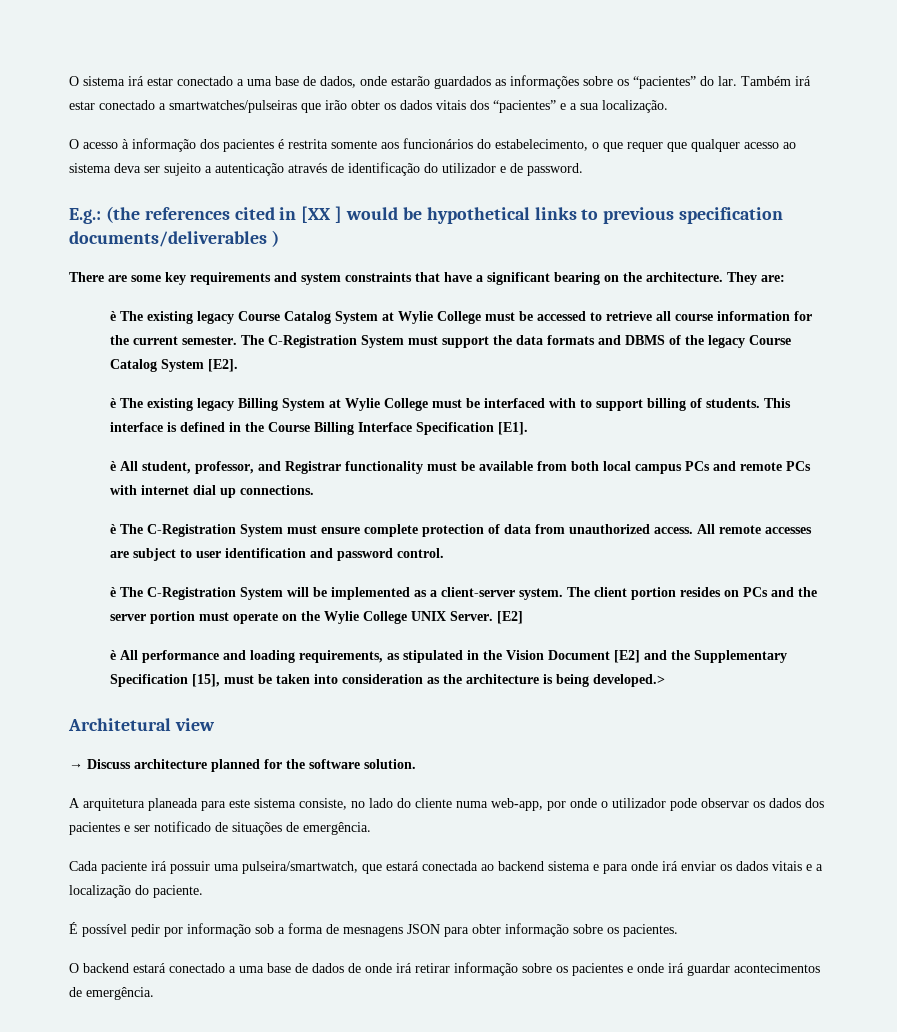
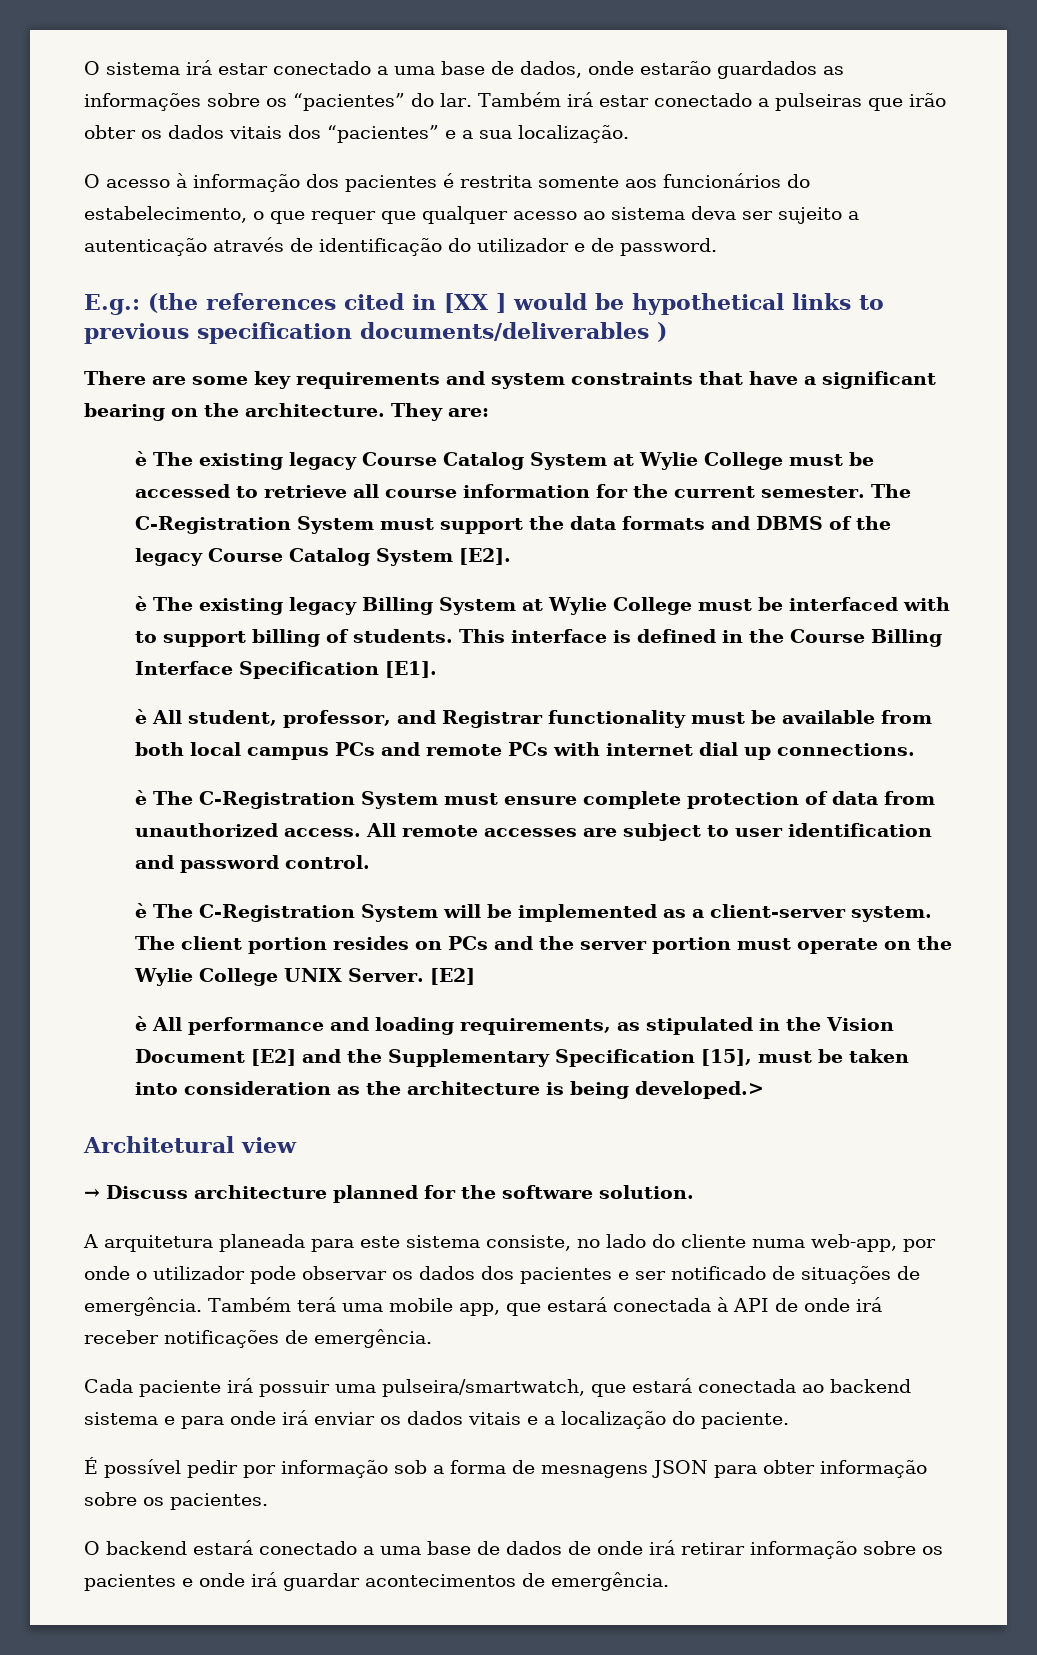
- Também irá estar conectado a smartwatches/pulseiras que irão obter os dados vitais dos “pacientes” e a sua localização.
+ Também irá estar conectado a pulseiras que irão obter os dados vitais dos “pacientes” e a sua localização.
+ Também terá uma mobile app, que estará conectada à API de onde irá receber notificações de emergência.

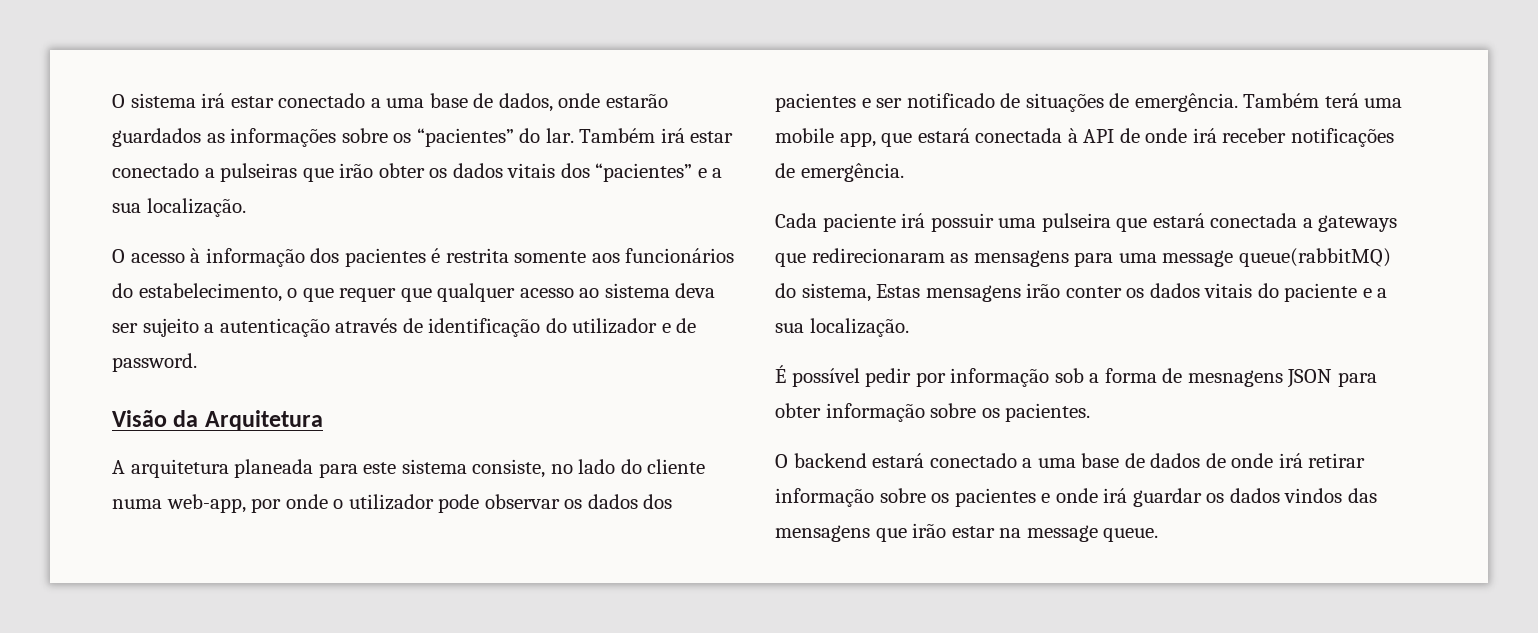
- E.g.: (the references cited in [XX ] would be hypothetical links to previous specification documents/deliverables )
- There are some key requirements and system constraints that have a significant bearing on the architecture. They are:
- è The existing legacy Course Catalog System at Wylie College must be accessed to retrieve all course information for the current semester. The C-Registration System must support the data formats and DBMS of the legacy Course Catalog System [E2].
- è The existing legacy Billing System at Wylie College must be interfaced with to support billing of students. This interface is defined in the Course Billing Interface Specification [E1].
- è All student, professor, and Registrar functionality must be available from both local campus PCs and remote PCs with internet dial up connections.
- è The C-Registration System must ensure complete protection of data from unauthorized access. All remote accesses are subject to user identification and password control.
- è The C-Registration System will be implemented as a client-server system. The client portion resides on PCs and the server portion must operate on the Wylie College UNIX Server. [E2]
- è All performance and loading requirements, as stipulated in the Vision Document [E2] and the Supplementary Specification [15], must be taken into consideration as the architecture is being developed.>
- Architetural view
- → Discuss architecture planned for the software solution.
+ Visão da Arquitetura
- Cada paciente irá possuir uma pulseira/smartwatch, que estará conectada ao backend sistema e para onde irá enviar os dados vitais e a localização do paciente.
+ Cada paciente irá possuir uma pulseira que estará conectada a gateways que redirecionaram as mensagens para uma message queue(rabbitMQ) do sistema, Estas mensagens irão conter os dados vitais do paciente e a sua localização.
- O backend estará conectado a uma base de dados de onde irá retirar informação sobre os pacientes e onde irá guardar acontecimentos de emergência.
+ O backend estará conectado a uma base de dados de onde irá retirar informação sobre os pacientes e onde irá guardar os dados vindos das mensagens que irão estar na message queue.

